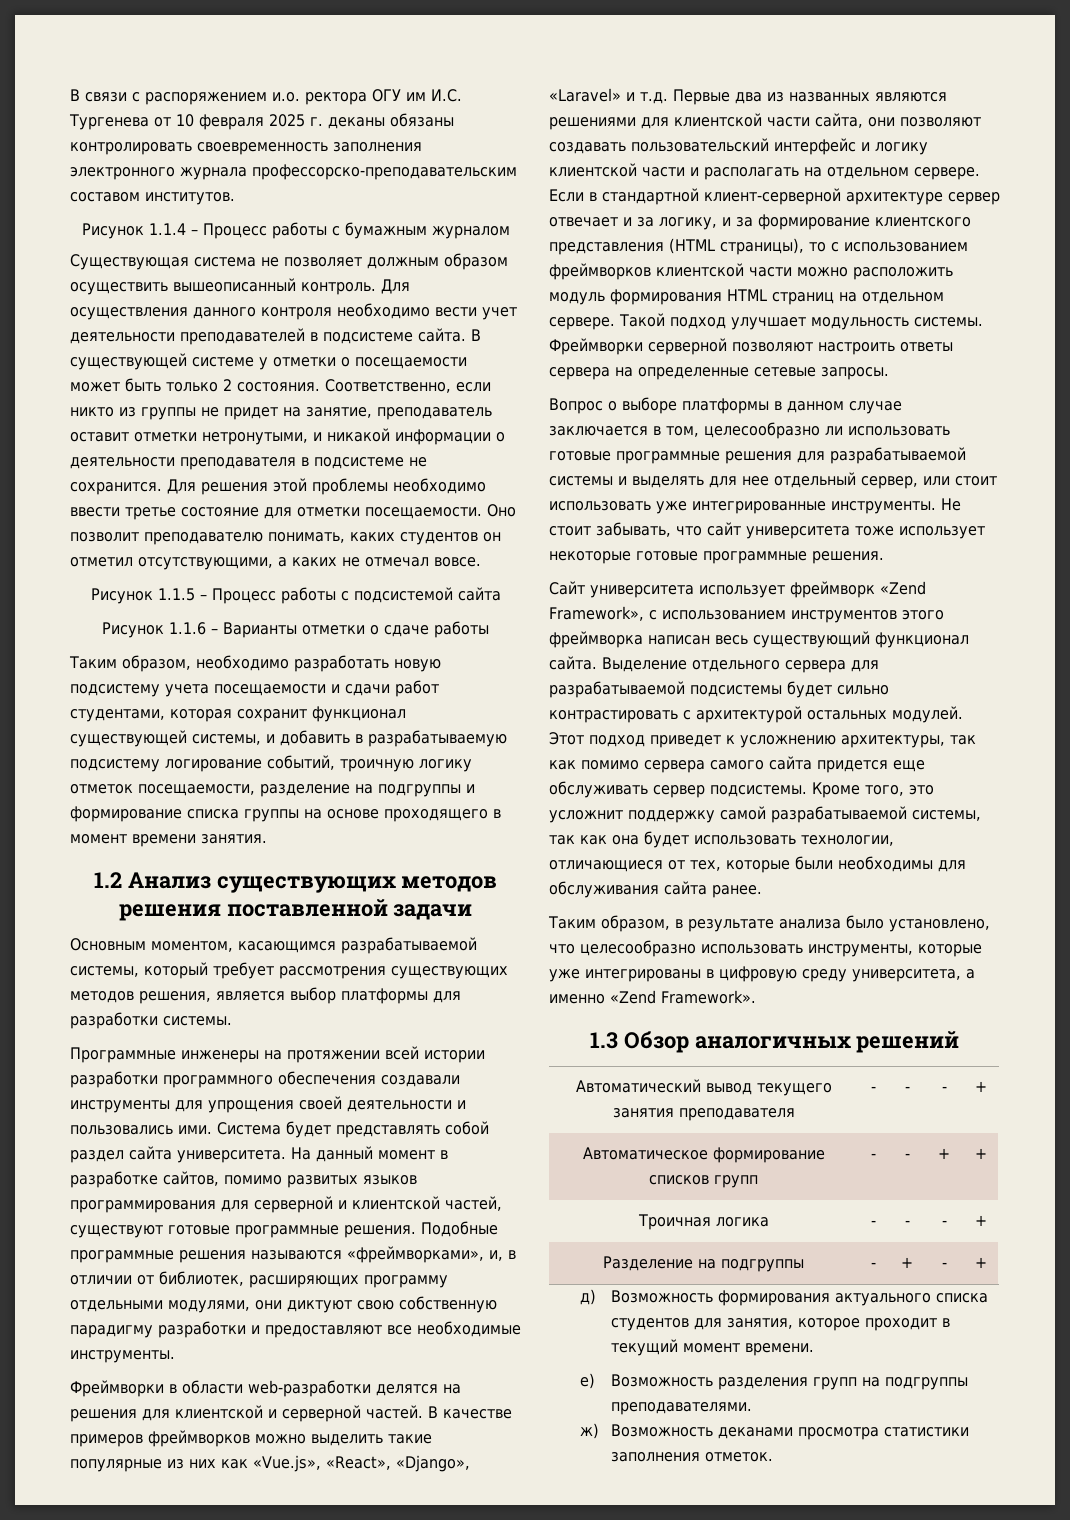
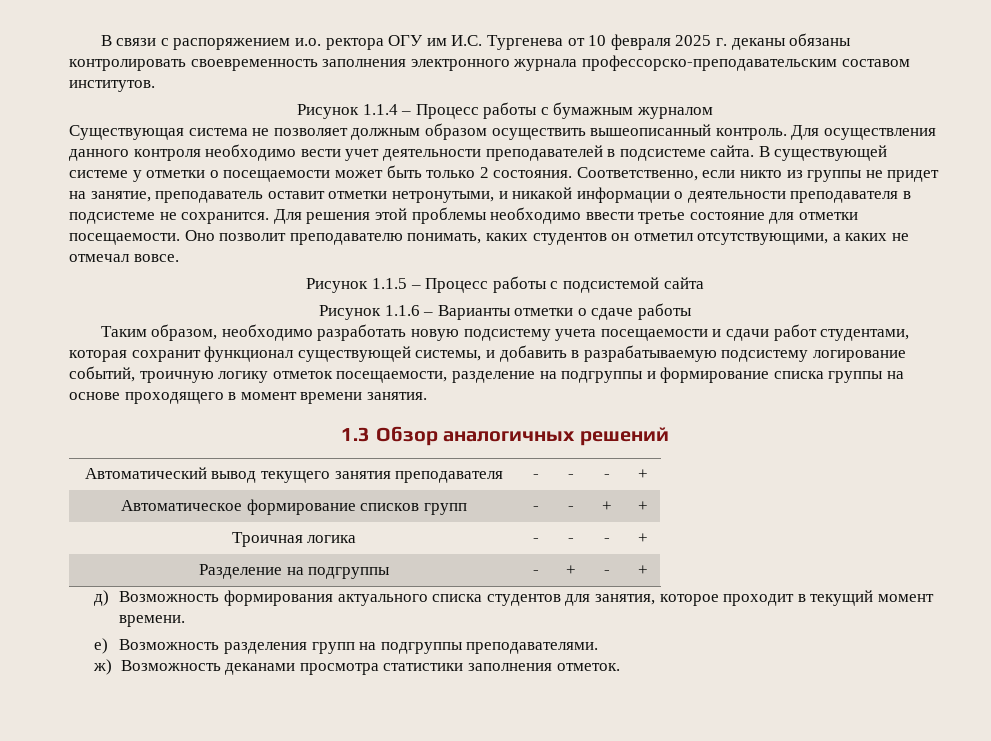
- 1.2 Анализ существующих методов решения поставленной задачи
- Основным моментом, касающимся разрабатываемой системы, который требует рассмотрения существующих методов решения, является выбор платформы для разработки системы.
- Программные инженеры на протяжении всей истории разработки программного обеспечения создавали инструменты для упрощения своей деятельности и пользовались ими. Система будет представлять собой раздел сайта университета. На данный момент в разработке сайтов, помимо развитых языков программирования для серверной и клиентской частей, существуют готовые программные решения. Подобные программные решения называются «фреймворками», и, в отличии от библиотек, расширяющих программу отдельными модулями, они диктуют свою собственную парадигму разработки и предоставляют все необходимые инструменты.
- Фреймворки в области web-разработки делятся на решения для клиентской и серверной частей. В качестве примеров фреймворков можно выделить такие популярные из них как «Vue.js», «React», «Django», «Laravel» и т.д. Первые два из названных являются решениями для клиентской части сайта, они позволяют создавать пользовательский интерфейс и логику клиентской части и располагать на отдельном сервере. Если в стандартной клиент-серверной архитектуре сервер отвечает и за логику, и за формирование клиентского представления (HTML страницы), то с использованием фреймворков клиентской части можно расположить модуль формирования HTML страниц на отдельном сервере. Такой подход улучшает модульность системы. Фреймворки серверной позволяют настроить ответы сервера на определенные сетевые запросы.
- Вопрос о выборе платформы в данном случае заключается в том, целесообразно ли использовать готовые программные решения для разрабатываемой системы и выделять для нее отдельный сервер, или стоит использовать уже интегрированные инструменты. Не стоит забывать, что сайт университета тоже использует некоторые готовые программные решения.
- Сайт университета использует фреймворк «Zend Framework», с использованием инструментов этого фреймворка написан весь существующий функционал сайта. Выделение отдельного сервера для разрабатываемой подсистемы будет сильно контрастировать с архитектурой остальных модулей. Этот подход приведет к усложнению архитектуры, так как помимо сервера самого сайта придется еще обслуживать сервер подсистемы. Кроме того, это усложнит поддержку самой разрабатываемой системы, так как она будет использовать технологии, отличающиеся от тех, которые были необходимы для обслуживания сайта ранее.
- Таким образом, в результате анализа было установлено, что целесообразно использовать инструменты, которые уже интегрированы в цифровую среду университета, а именно «Zend Framework».

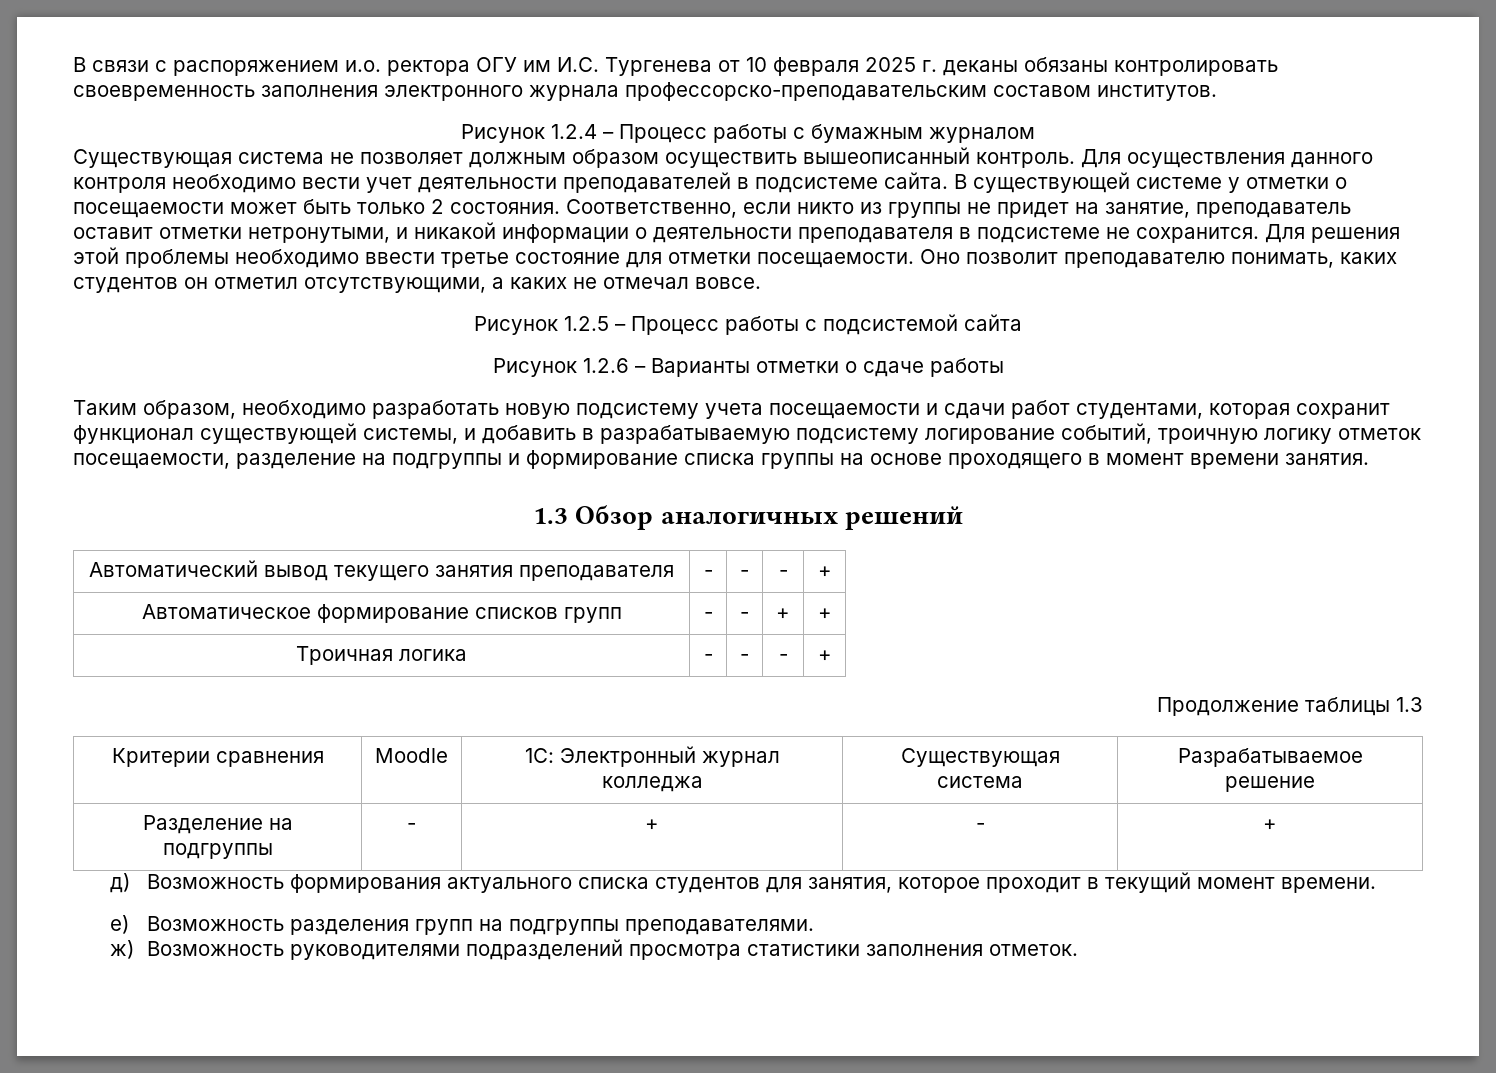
- Рисунок 1.1.4 – Процесс работы с бумажным журналом
+ Рисунок 1.2.4 – Процесс работы с бумажным журналом
- Рисунок 1.1.5 – Процесс работы с подсистемой сайта
+ Рисунок 1.2.5 – Процесс работы с подсистемой сайта
- Рисунок 1.1.6 – Варианты отметки о сдаче работы
+ Рисунок 1.2.6 – Варианты отметки о сдаче работы
+ Продолжение таблицы 1.3
+ Критерии сравнения | Moodle | 1С: Электронный журнал колледжа | Существующая система | Разрабатываемое решение
- ж) Возможность деканами просмотра статистики заполнения отметок.
+ ж) Возможность руководителями подразделений просмотра статистики заполнения отметок.

